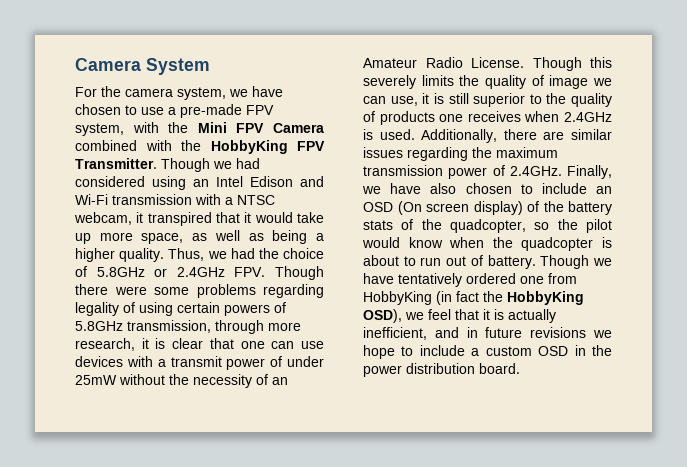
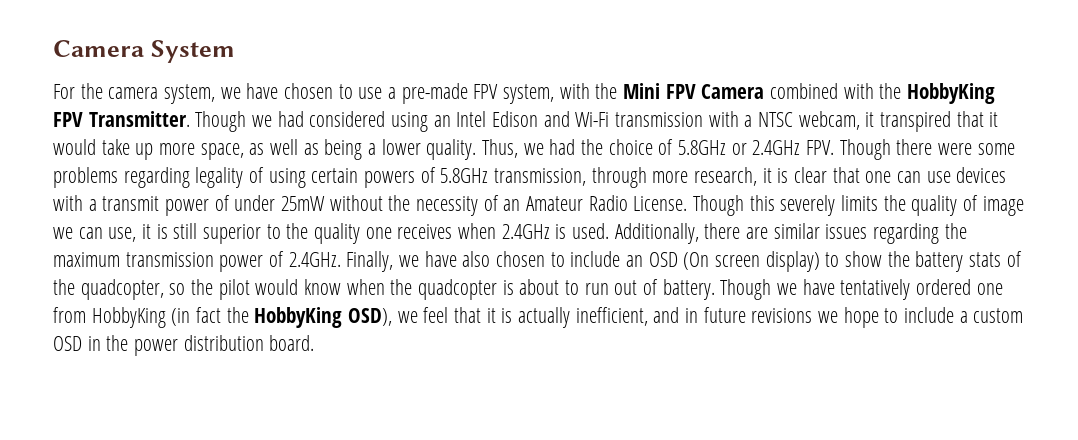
- Though we had considered using an Intel Edison and Wi-Fi transmission with a NTSC webcam, it transpired that it would take up more space, as well as being a higher quality.
+ Though we had considered using an Intel Edison and Wi-Fi transmission with a NTSC webcam, it transpired that it would take up more space, as well as being a lower quality.
- Though this severely limits the quality of image we can use, it is still superior to the quality of products one receives when 2.4GHz is used.
+ Though this severely limits the quality of image we can use, it is still superior to the quality one receives when 2.4GHz is used.
- Additionally, there are similar issues regarding the maximum transmission power of 2.4GHz. Finally, we have also chosen to include an OSD (On screen display) of the battery stats of the quadcopter, so the pilot would know when the quadcopter is about to run out of battery.
+ Additionally, there are similar issues regarding the maximum transmission power of 2.4GHz. Finally, we have also chosen to include an OSD (On screen display) to show the battery stats of the quadcopter, so the pilot would know when the quadcopter is about to run out of battery.

